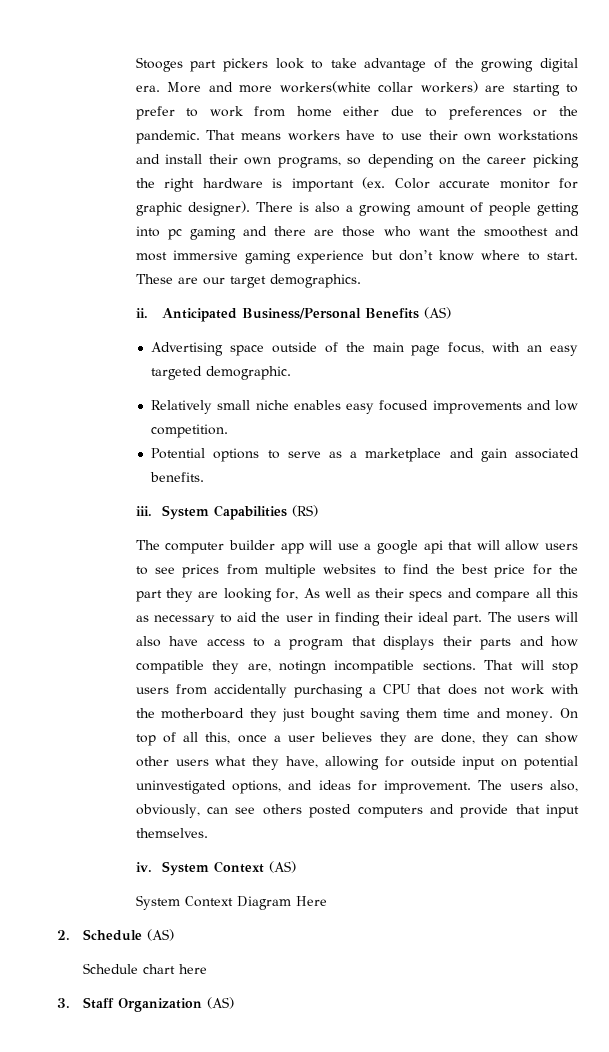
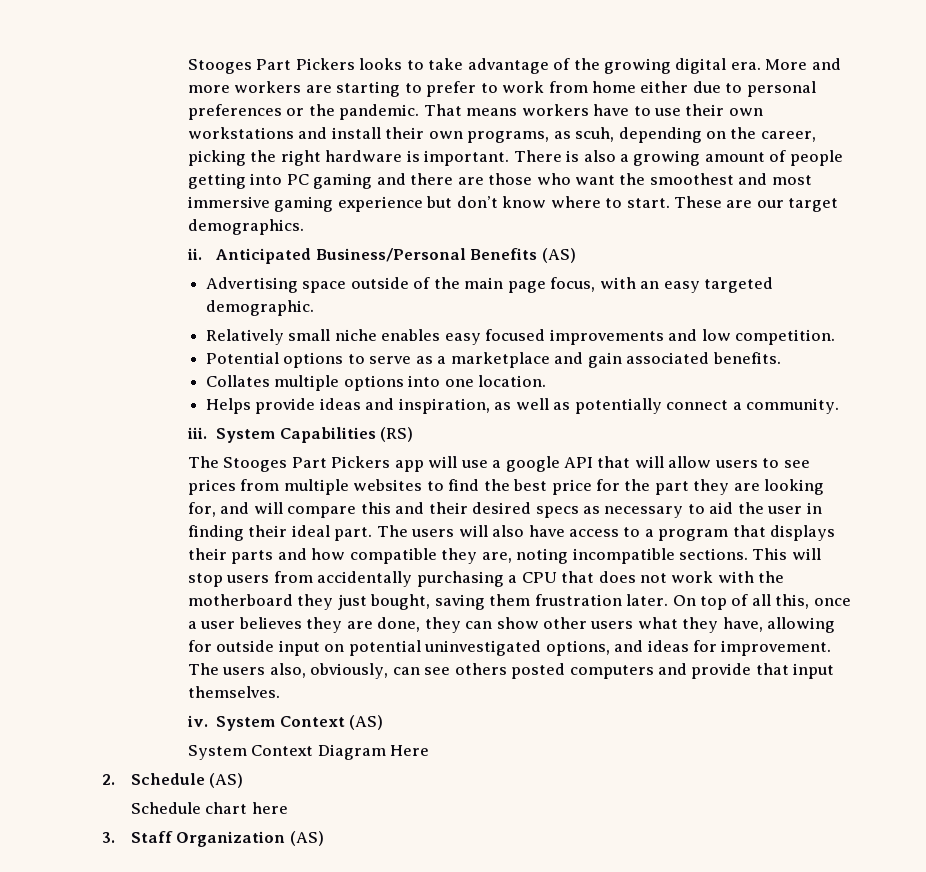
- Stooges part pickers look to take advantage of the growing digital era.
+ Stooges Part Pickers looks to take advantage of the growing digital era.
- More and more workers(white collar workers) are starting to prefer to work from home either due to preferences or the pandemic.
+ More and more workers are starting to prefer to work from home either due to personal preferences or the pandemic.
- That means workers have to use their own workstations and install their own programs, so depending on the career picking the right hardware is important (ex. Color accurate monitor for graphic designer).
+ That means workers have to use their own workstations and install their own programs, as scuh, depending on the career, picking the right hardware is important.
- There is also a growing amount of people getting into pc gaming and there are those who want the smoothest and most immersive gaming experience but don’t know where to start.
+ There is also a growing amount of people getting into PC gaming and there are those who want the smoothest and most immersive gaming experience but don’t know where to start.
+ Collates multiple options into one location.
+ Helps provide ideas and inspiration, as well as potentially connect a community.
- The computer builder app will use a google api that will allow users to see prices from multiple websites to find the best price for the part they are looking for, As well as their specs and compare all this as necessary to aid the user in finding their ideal part.
+ The Stooges Part Pickers app will use a google API that will allow users to see prices from multiple websites to find the best price for the part they are looking for, and will compare this and their desired specs as necessary to aid the user in finding their ideal part.
- The users will also have access to a program that displays their parts and how compatible they are, notingn incompatible sections.
+ The users will also have access to a program that displays their parts and how compatible they are, noting incompatible sections.
- That will stop users from accidentally purchasing a CPU that does not work with the motherboard they just bought saving them time and money.
+ This will stop users from accidentally purchasing a CPU that does not work with the motherboard they just bought, saving them frustration later.

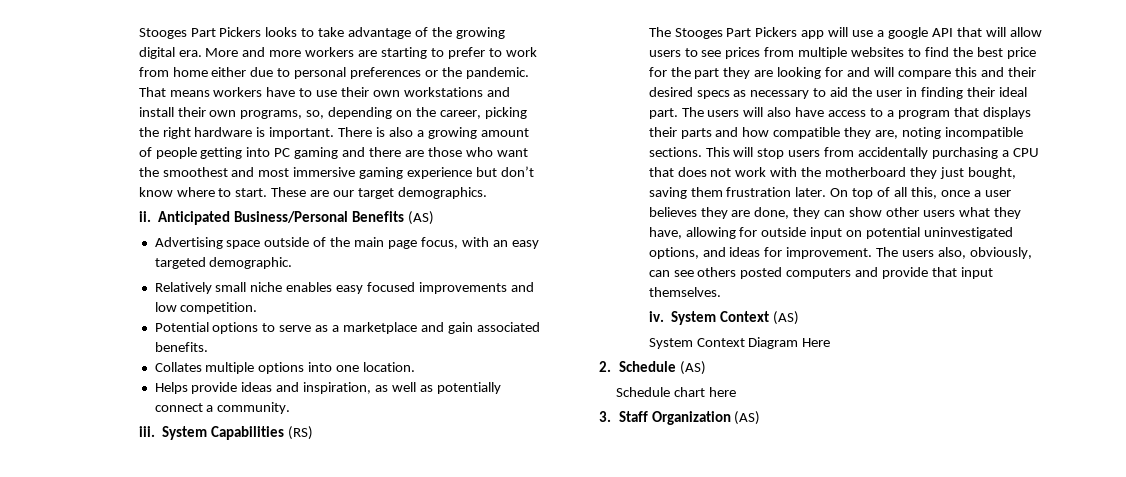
- That means workers have to use their own workstations and install their own programs, as scuh, depending on the career, picking the right hardware is important.
+ That means workers have to use their own workstations and install their own programs, so, depending on the career, picking the right hardware is important.
- The Stooges Part Pickers app will use a google API that will allow users to see prices from multiple websites to find the best price for the part they are looking for, and will compare this and their desired specs as necessary to aid the user in finding their ideal part.
+ The Stooges Part Pickers app will use a google API that will allow users to see prices from multiple websites to find the best price for the part they are looking for and will compare this and their desired specs as necessary to aid the user in finding their ideal part.

